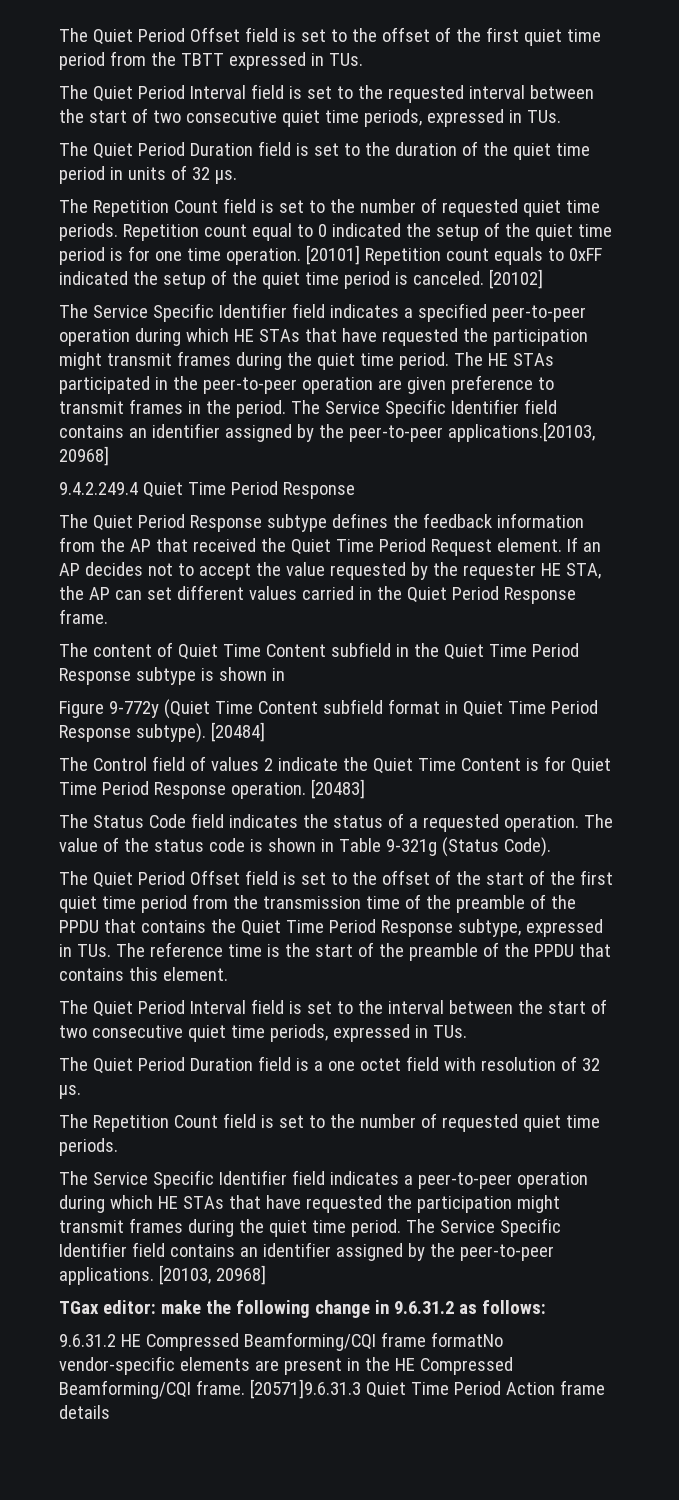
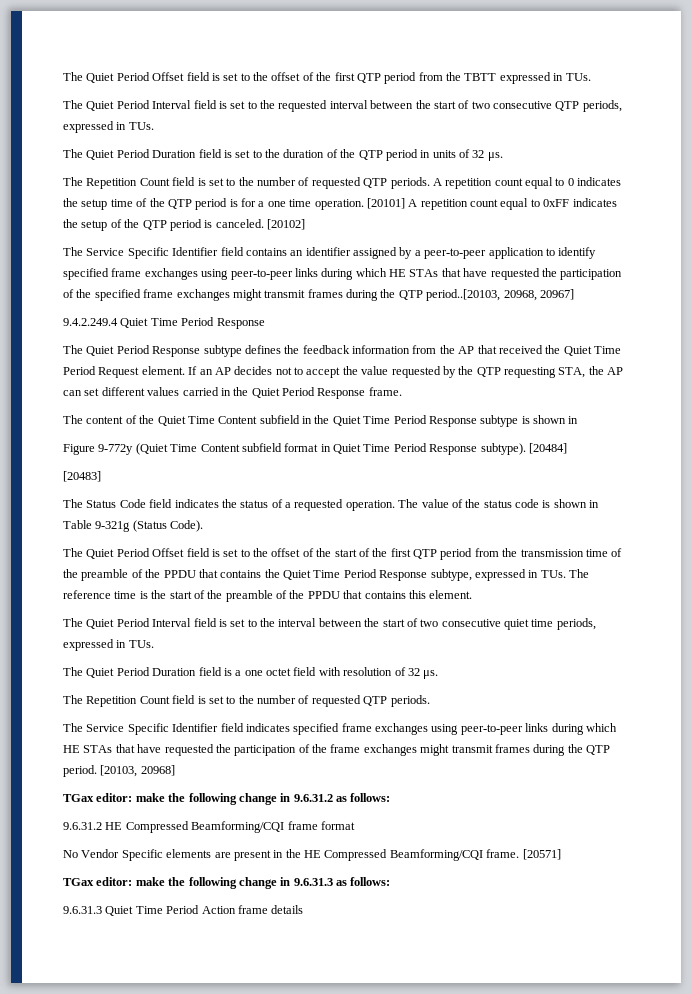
- The Quiet Period Offset field is set to the offset of the first quiet time period from the TBTT expressed in TUs.
+ The Quiet Period Offset field is set to the offset of the first QTP period from the TBTT expressed in TUs.
- The Quiet Period Interval field is set to the requested interval between the start of two consecutive quiet time periods, expressed in TUs.
+ The Quiet Period Interval field is set to the requested interval between the start of two consecutive QTP periods, expressed in TUs.
- The Quiet Period Duration field is set to the duration of the quiet time period in units of 32 μs.
+ The Quiet Period Duration field is set to the duration of the QTP period in units of 32 μs.
- The Repetition Count field is set to the number of requested quiet time periods. Repetition count equal to 0 indicated the setup of the quiet time period is for one time operation. [20101] Repetition count equals to 0xFF indicated the setup of the quiet time period is canceled.
+ The Repetition Count field is set to the number of requested QTP periods. A repetition count equal to 0 indicates the setup time of the QTP period is for a one time operation. [20101] A repetition count equal to 0xFF indicates the setup of the QTP period is canceled.
- The Service Specific Identifier field indicates a specified peer-to-peer operation during which HE STAs that have requested the participation might transmit frames during the quiet time period. The HE STAs participated in the peer-to-peer operation are given preference to transmit frames in the period. The Service Specific Identifier field contains an identifier assigned by the peer-to-peer applications.[20103, 20968]
+ The Service Specific Identifier field contains an identifier assigned by a peer-to-peer application to identify specified frame exchanges using peer-to-peer links during which HE STAs that have requested the participation of the specified frame exchanges might transmit frames during the QTP period..[20103, 20968, 20967]
- If an AP decides not to accept the value requested by the requester HE STA, the AP can set different values carried in the Quiet Period Response frame.
+ If an AP decides not to accept the value requested by the QTP requesting STA, the AP can set different values carried in the Quiet Period Response frame.
- The content of Quiet Time Content subfield in the Quiet Time Period Response subtype is shown in
+ The content of the Quiet Time Content subfield in the Quiet Time Period Response subtype is shown in
- The Control field of values 2 indicate the Quiet Time Content is for Quiet Time Period Response operation.
- The Quiet Period Offset field is set to the offset of the start of the first quiet time period from the transmission time of the preamble of the PPDU that contains the Quiet Time Period Response subtype, expressed in TUs. The reference time is the start of the preamble of the PPDU that contains this element.
+ The Quiet Period Offset field is set to the offset of the start of the first QTP period from the transmission time of the preamble of the PPDU that contains the Quiet Time Period Response subtype, expressed in TUs. The reference time is the start of the preamble of the PPDU that contains this element.
  The Quiet Period Duration field is a one octet field with resolution of 32 μs.
- The Repetition Count field is set to the number of requested quiet time periods.
+ The Repetition Count field is set to the number of requested QTP periods.
- The Service Specific Identifier field indicates a peer-to-peer operation during which HE STAs that have requested the participation might transmit frames during the quiet time period. The Service Specific Identifier field contains an identifier assigned by the peer-to-peer applications.
+ The Service Specific Identifier field indicates specified frame exchanges using peer-to-peer links during which HE STAs that have requested the participation of the frame exchanges might transmit frames during the QTP period.
- 9.6.31.2 HE Compressed Beamforming/CQI frame formatNo vendor-specific elements are present in the HE Compressed Beamforming/CQI frame.
+ 9.6.31.2 HE Compressed Beamforming/CQI frame format
+ No Vendor Specific elements are present in the HE Compressed Beamforming/CQI frame.
- [20571]9.6.31.3 Quiet Time Period Action frame details
+ [20571]
+ TGax editor: make the following change in 9.6.31.3 as follows:
+ 9.6.31.3 Quiet Time Period Action frame details

